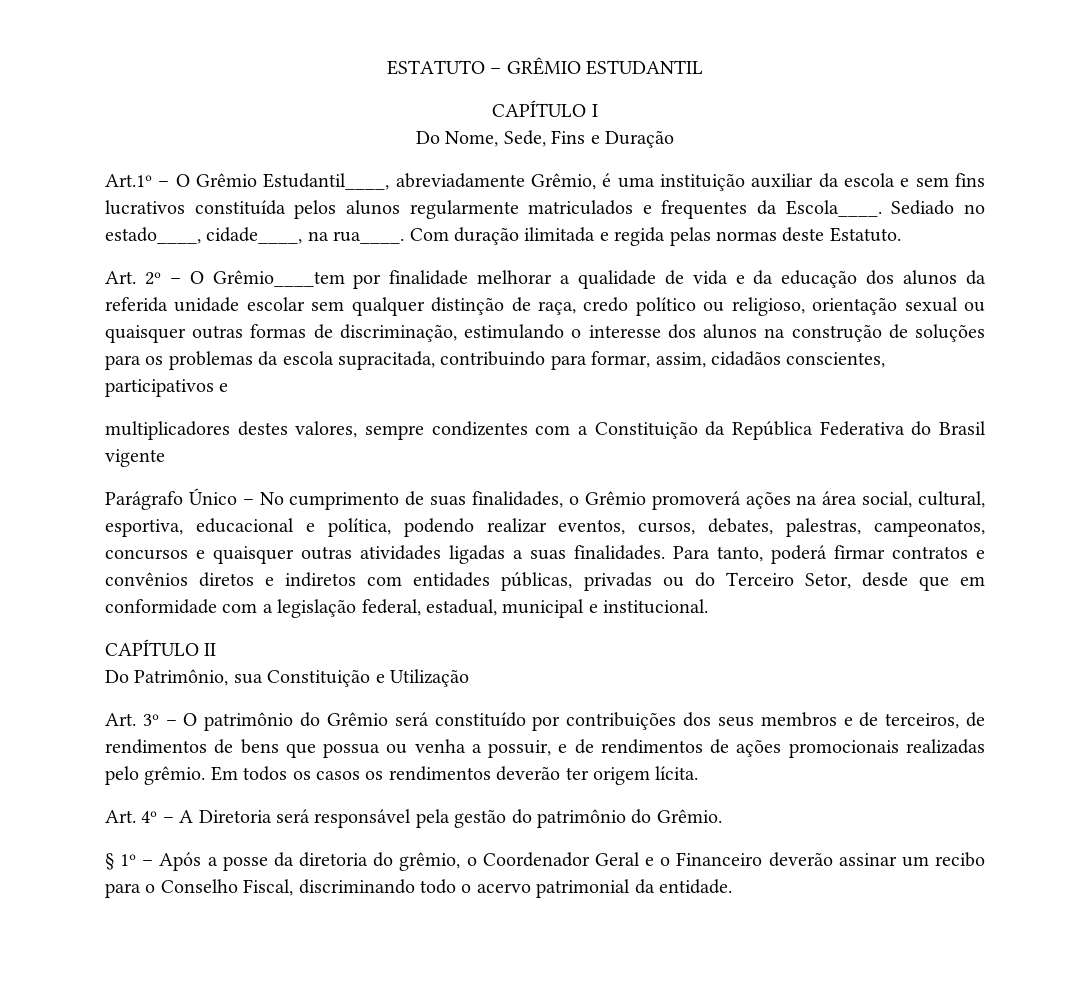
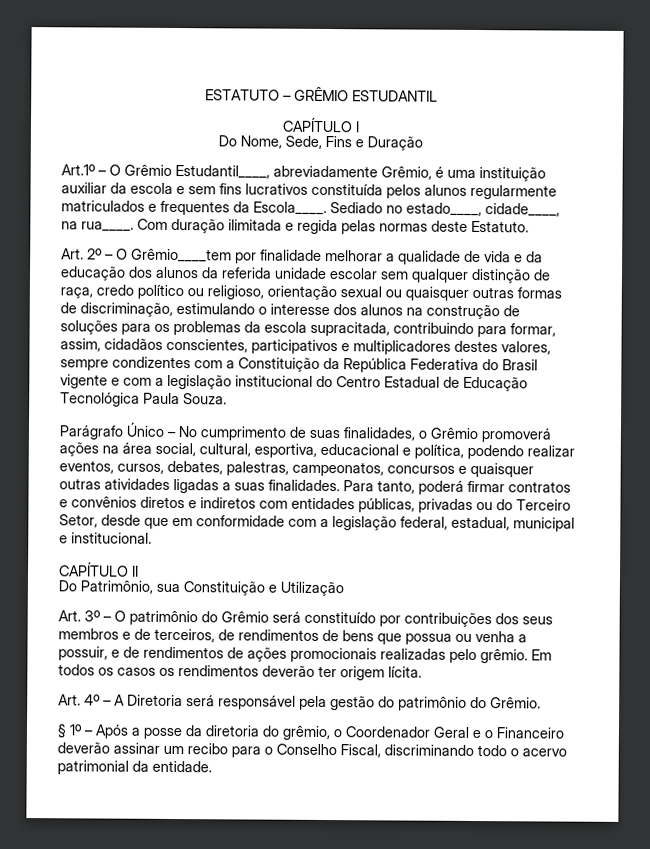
- Art. 2º – O Grêmio____tem por finalidade melhorar a qualidade de vida e da educação dos alunos da referida unidade escolar sem qualquer distinção de raça, credo político ou religioso, orientação sexual ou quaisquer outras formas de discriminação, estimulando o interesse dos alunos na construção de soluções para os problemas da escola supracitada, contribuindo para formar, assim, cidadãos conscientes, participativos e
- multiplicadores destes valores, sempre condizentes com a Constituição da República Federativa do Brasil vigente
+ Art. 2º – O Grêmio____tem por finalidade melhorar a qualidade de vida e da educação dos alunos da referida unidade escolar sem qualquer distinção de raça, credo político ou religioso, orientação sexual ou quaisquer outras formas de discriminação, estimulando o interesse dos alunos na construção de soluções para os problemas da escola supracitada, contribuindo para formar, assim, cidadãos conscientes, participativos e multiplicadores destes valores, sempre condizentes com a Constituição da República Federativa do Brasil vigente e com a legislação institucional do Centro Estadual de Educação Tecnológica Paula Souza.

